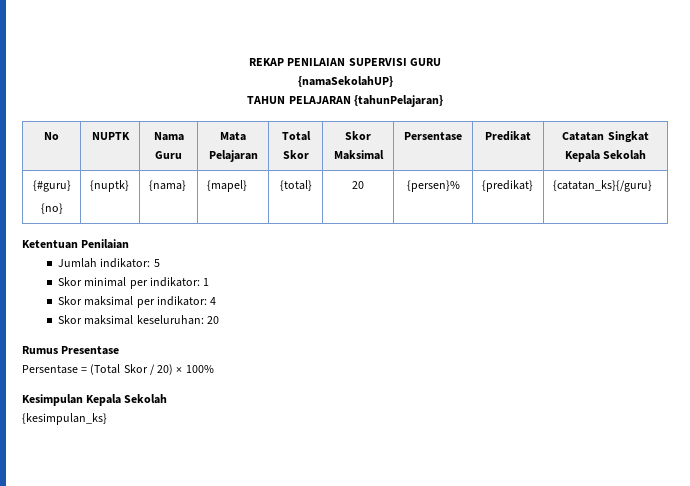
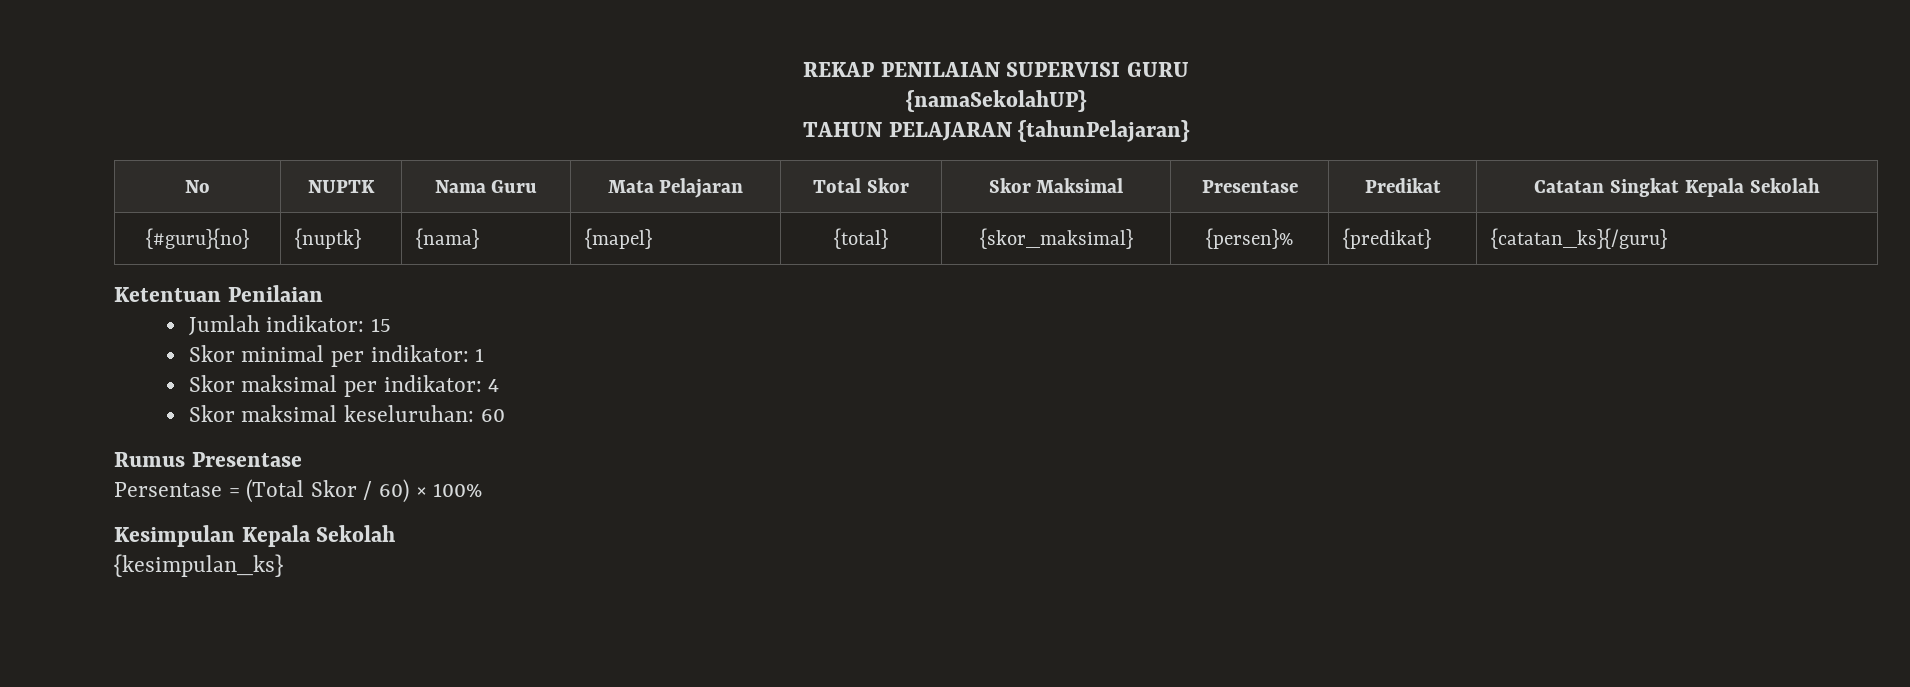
- No | NUPTK | Nama Guru | Mata Pelajaran | Total Skor | Skor Maksimal | Persentase | Predikat | Catatan Singkat Kepala Sekolah
+ No | NUPTK | Nama Guru | Mata Pelajaran | Total Skor | Skor Maksimal | Presentase | Predikat | Catatan Singkat Kepala Sekolah
- {#guru}
- {no} | {nuptk} | {nama} | {mapel} | {total} | 20 | {persen}% | {predikat} | {catatan_ks}{/guru}
+ {#guru}{no} | {nuptk} | {nama} | {mapel} | {total} | {skor_maksimal} | {persen}% | {predikat} | {catatan_ks}{/guru}
- Jumlah indikator: 5
+ Jumlah indikator: 15
- Skor maksimal keseluruhan: 20
+ Skor maksimal keseluruhan: 60
- Persentase = (Total Skor / 20) × 100%
+ Persentase = (Total Skor / 60) × 100%

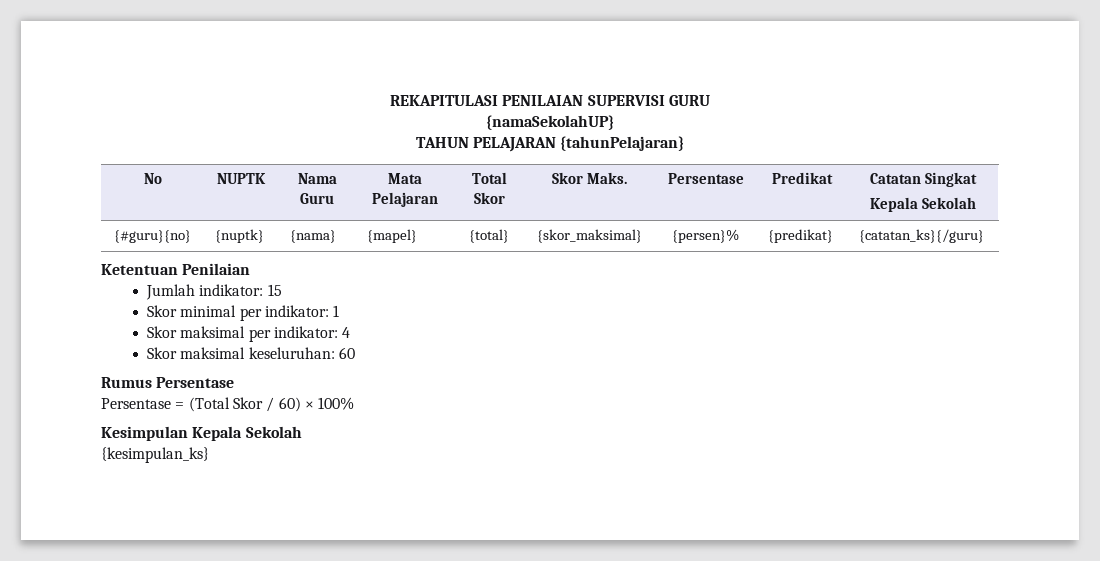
- REKAP PENILAIAN SUPERVISI GURU
+ REKAPITULASI PENILAIAN SUPERVISI GURU
- No | NUPTK | Nama Guru | Mata Pelajaran | Total Skor | Skor Maksimal | Presentase | Predikat | Catatan Singkat Kepala Sekolah
+ No | NUPTK | Nama Guru | Mata Pelajaran | Total Skor | Skor Maks. | Persentase | Predikat | Catatan Singkat
+ Kepala Sekolah
- Rumus Presentase
+ Rumus Persentase

